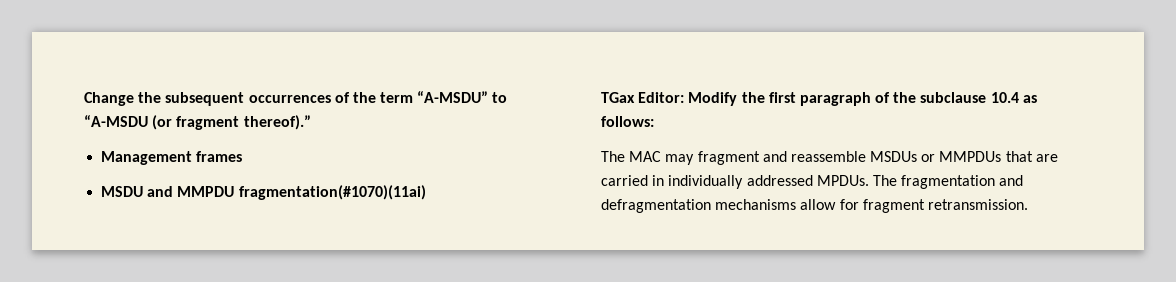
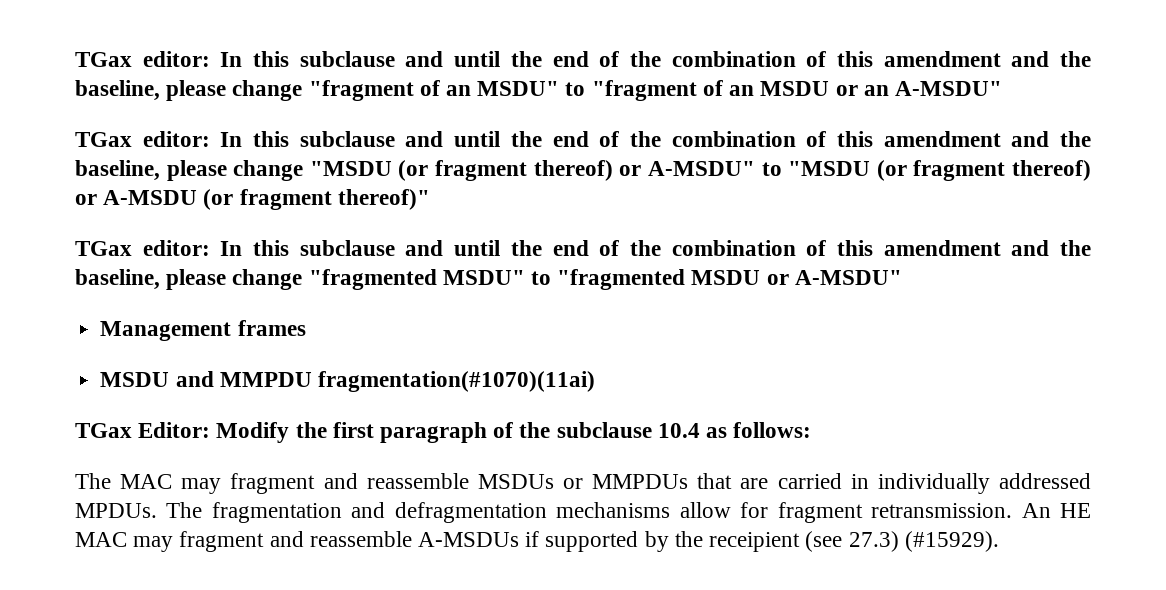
- Change the subsequent occurrences of the term “A-MSDU” to “A-MSDU (or fragment thereof).”
+ TGax editor: In this subclause and until the end of the combination of this amendment and the baseline, please change "fragment of an MSDU" to "fragment of an MSDU or an A-MSDU"
+ TGax editor: In this subclause and until the end of the combination of this amendment and the baseline, please change "MSDU (or fragment thereof) or A-MSDU" to "MSDU (or fragment thereof) or A-MSDU (or fragment thereof)"
+ TGax editor: In this subclause and until the end of the combination of this amendment and the baseline, please change "fragmented MSDU" to "fragmented MSDU or A-MSDU"
+ An HE MAC may fragment and reassemble A-MSDUs if supported by the receipient (see 27.3) (#15929).

